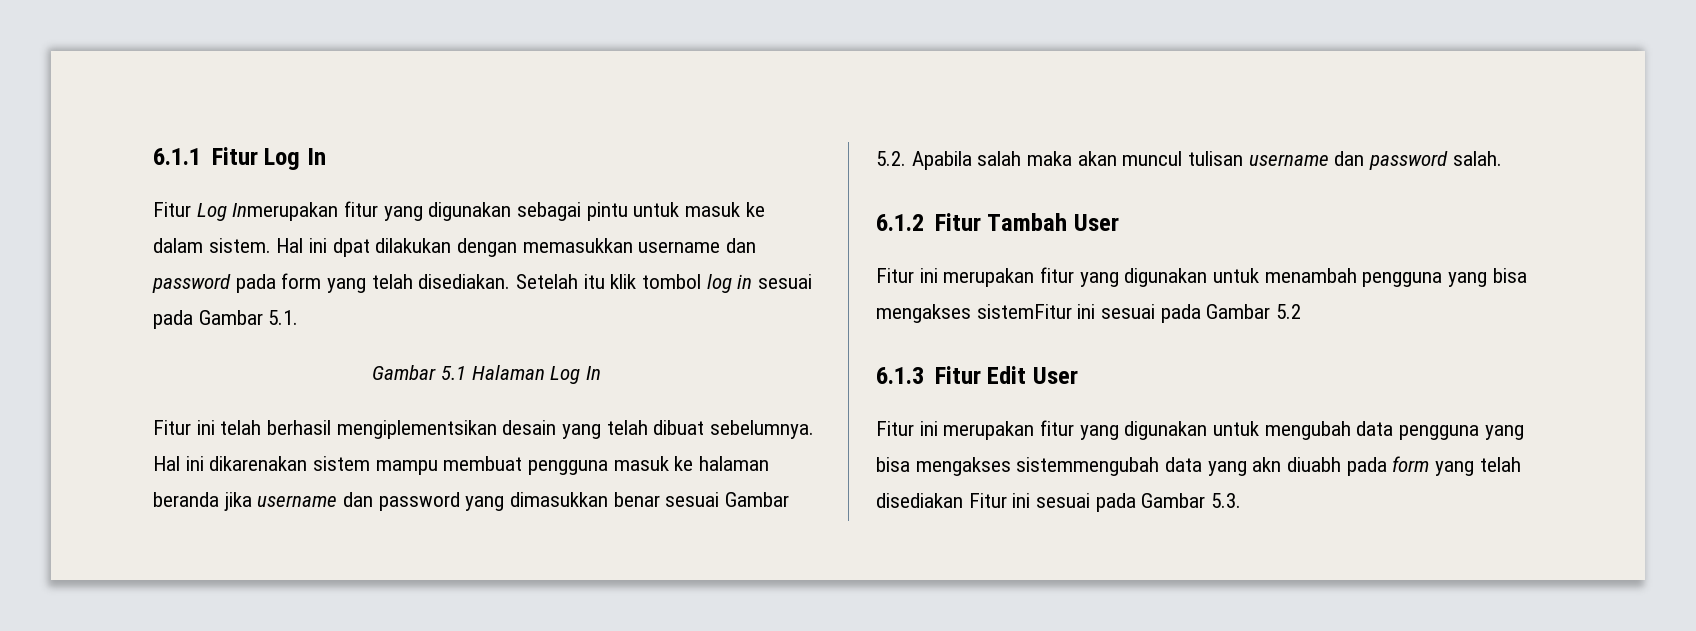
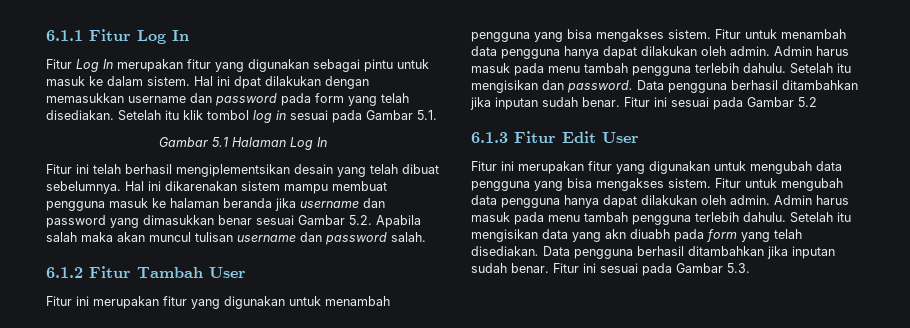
- Fitur Log Inmerupakan fitur yang digunakan sebagai pintu untuk masuk ke dalam sistem.
+ Fitur Log In merupakan fitur yang digunakan sebagai pintu untuk masuk ke dalam sistem.
- Fitur ini merupakan fitur yang digunakan untuk menambah pengguna yang bisa mengakses sistemFitur ini sesuai pada Gambar 5.2
+ Fitur ini merupakan fitur yang digunakan untuk menambah pengguna yang bisa mengakses sistem. Fitur untuk menambah data pengguna hanya dapat dilakukan oleh admin. Admin harus masuk pada menu tambah pengguna terlebih dahulu. Setelah itu mengisikan dan password. Data pengguna berhasil ditambahkan jika inputan sudah benar. Fitur ini sesuai pada Gambar 5.2
- Fitur ini merupakan fitur yang digunakan untuk mengubah data pengguna yang bisa mengakses sistemmengubah data yang akn diuabh pada form yang telah disediakan Fitur ini sesuai pada Gambar 5.3.
+ Fitur ini merupakan fitur yang digunakan untuk mengubah data pengguna yang bisa mengakses sistem. Fitur untuk mengubah data pengguna hanya dapat dilakukan oleh admin. Admin harus masuk pada menu tambah pengguna terlebih dahulu. Setelah itu mengisikan data yang akn diuabh pada form yang telah disediakan. Data pengguna berhasil ditambahkan jika inputan sudah benar. Fitur ini sesuai pada Gambar 5.3.

